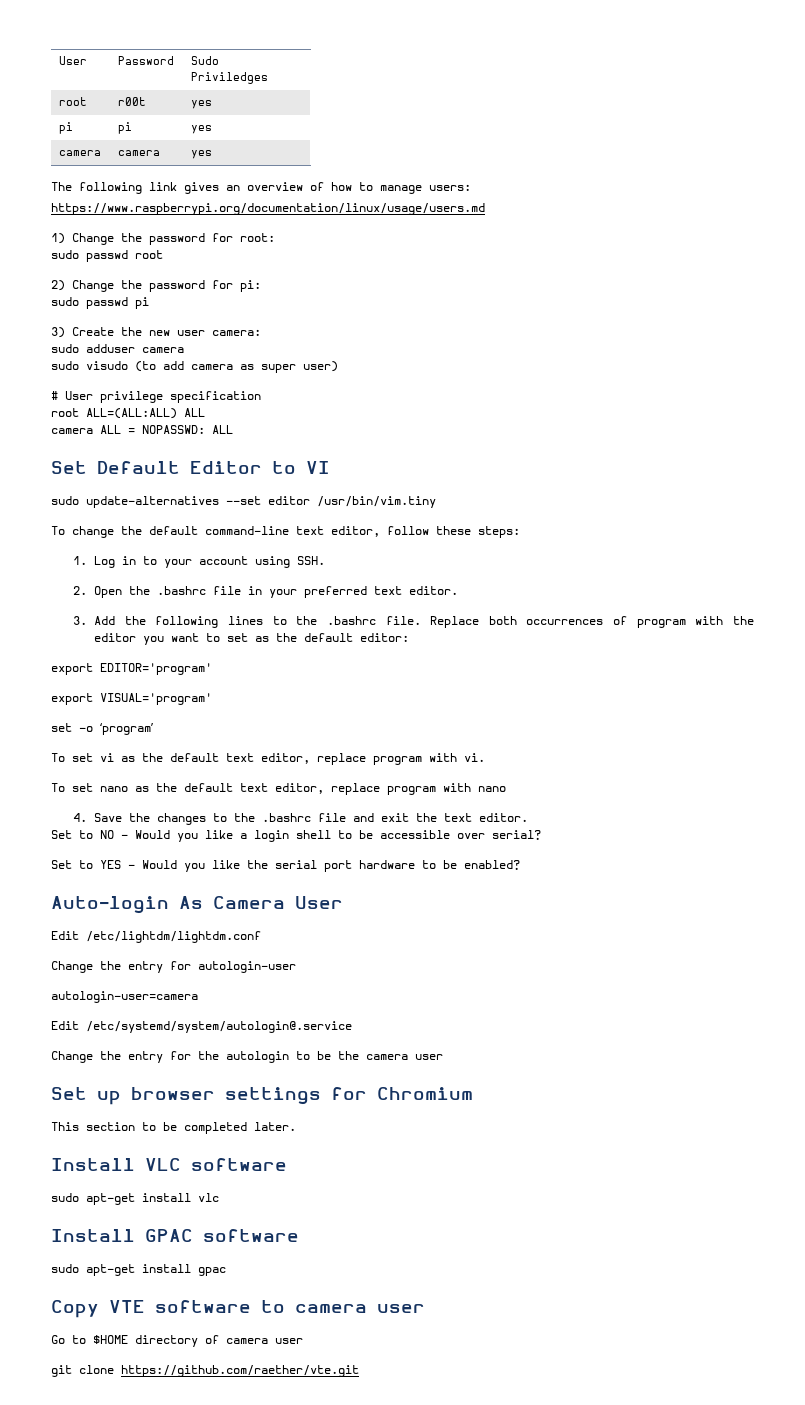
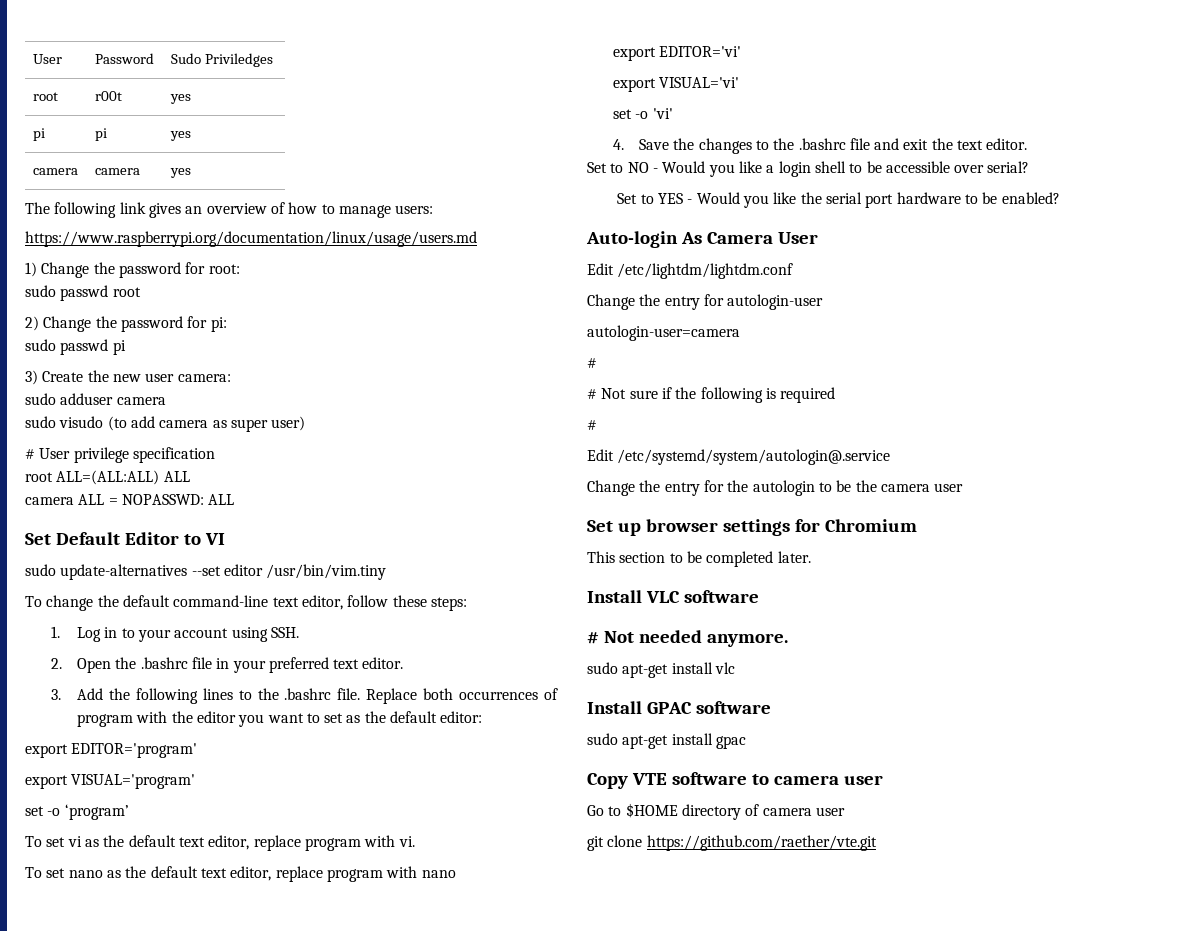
+ export EDITOR='vi'
+ export VISUAL='vi'
+ set -o 'vi'
  autologin-user=camera
+ #
+ # Not sure if the following is required
+ #
+ # Not needed anymore.

